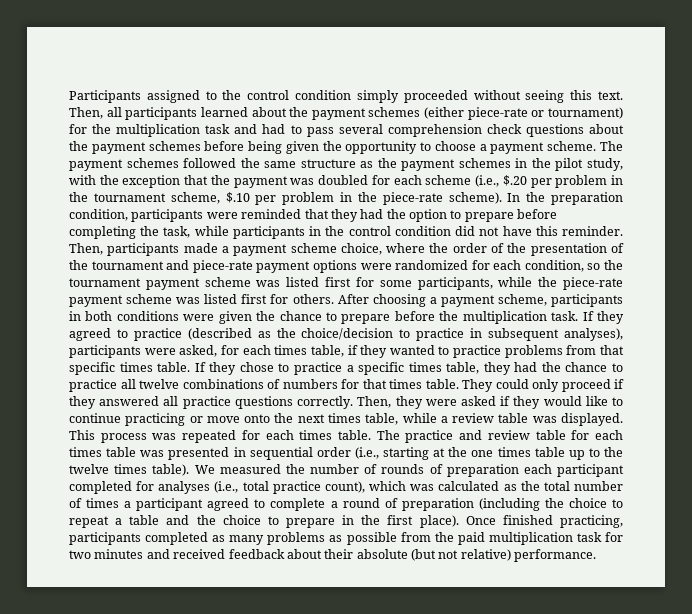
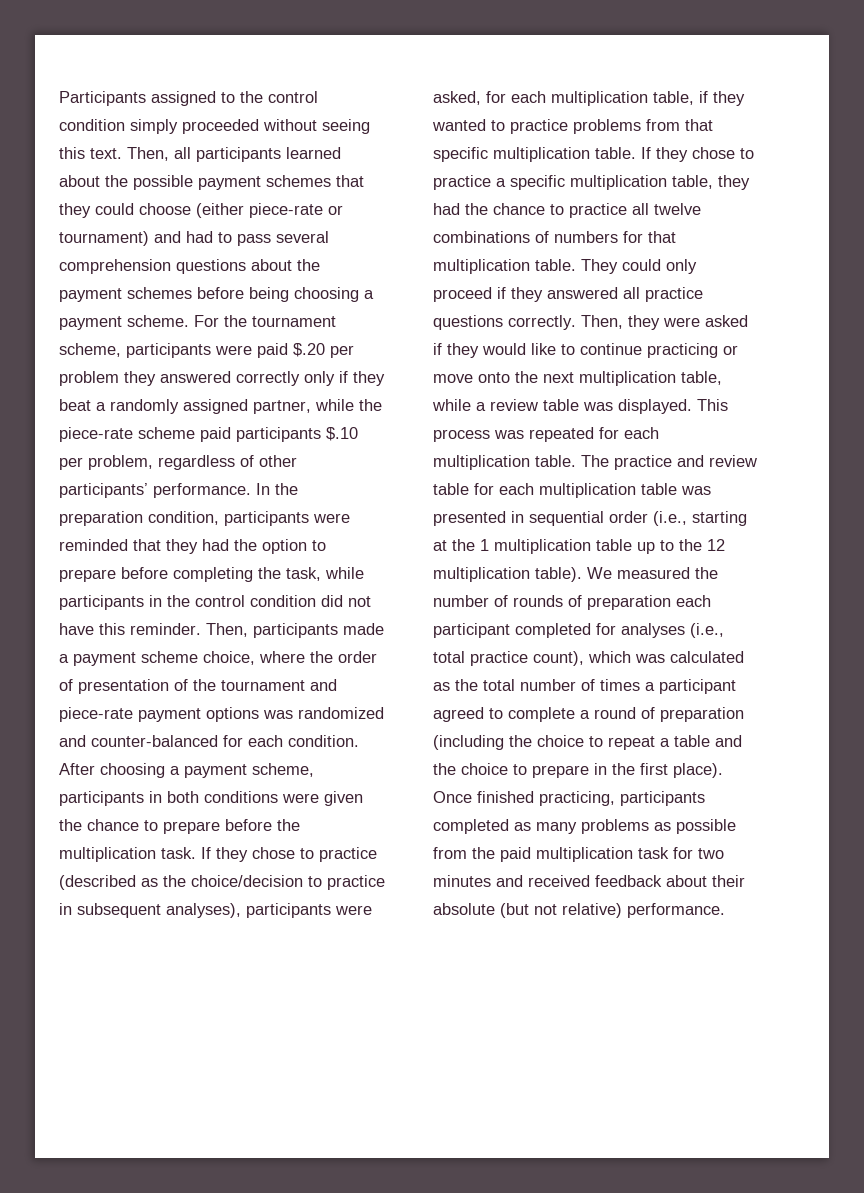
- Then, all participants learned about the payment schemes (either piece-rate or tournament) for the multiplication task and had to pass several comprehension check questions about the payment schemes before being given the opportunity to choose a payment scheme. The payment schemes followed the same structure as the payment schemes in the pilot study, with the exception that the payment was doubled for each scheme (i.e., $.20 per problem in the tournament scheme, $.10 per problem in the piece-rate scheme).
+ Then, all participants learned about the possible payment schemes that they could choose (either piece-rate or tournament) and had to pass several comprehension questions about the payment schemes before being choosing a payment scheme. For the tournament scheme, participants were paid $.20 per problem they answered correctly only if they beat a randomly assigned partner, while the piece-rate scheme paid participants $.10 per problem, regardless of other participants’ performance.
- Then, participants made a payment scheme choice, where the order of the presentation of the tournament and piece-rate payment options were randomized for each condition, so the tournament payment scheme was listed first for some participants, while the piece-rate payment scheme was listed first for others.
+ Then, participants made a payment scheme choice, where the order of presentation of the tournament and piece-rate payment options was randomized and counter-balanced for each condition.
- If they agreed to practice (described as the choice/decision to practice in subsequent analyses), participants were asked, for each times table, if they wanted to practice problems from that specific times table.
+ If they chose to practice (described as the choice/decision to practice in subsequent analyses), participants were asked, for each multiplication table, if they wanted to practice problems from that specific multiplication table.
- If they chose to practice a specific times table, they had the chance to practice all twelve combinations of numbers for that times table.
+ If they chose to practice a specific multiplication table, they had the chance to practice all twelve combinations of numbers for that multiplication table.
- Then, they were asked if they would like to continue practicing or move onto the next times table, while a review table was displayed.
+ Then, they were asked if they would like to continue practicing or move onto the next multiplication table, while a review table was displayed.
- This process was repeated for each times table.
+ This process was repeated for each multiplication table.
- The practice and review table for each times table was presented in sequential order (i.e., starting at the one times table up to the twelve times table).
+ The practice and review table for each multiplication table was presented in sequential order (i.e., starting at the 1 multiplication table up to the 12 multiplication table).

